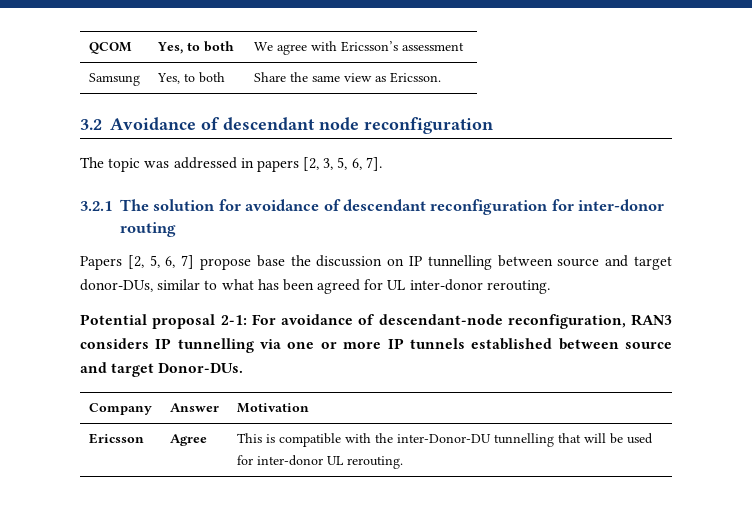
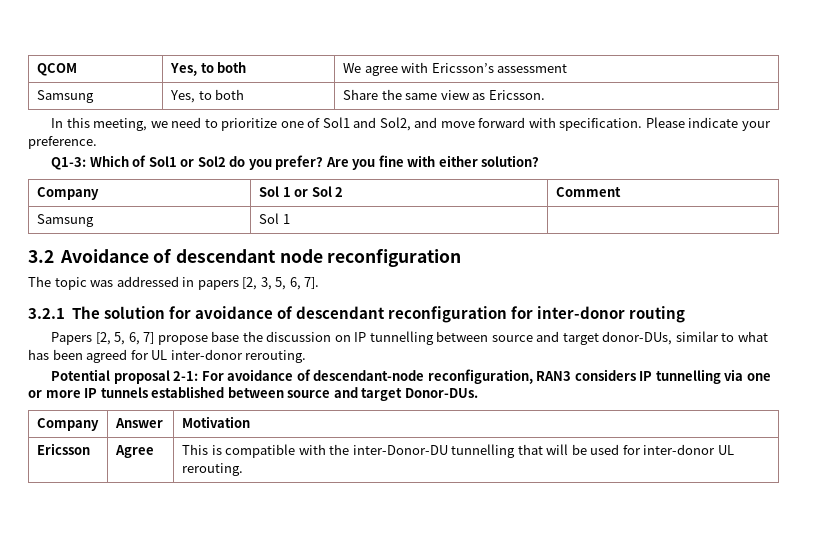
+ In this meeting, we need to prioritize one of Sol1 and Sol2, and move forward with specification. Please indicate your preference.
+ Q1-3: Which of Sol1 or Sol2 do you prefer? Are you fine with either solution?
+ Company | Sol 1 or Sol 2 | Comment
+ Samsung | Sol 1 |

